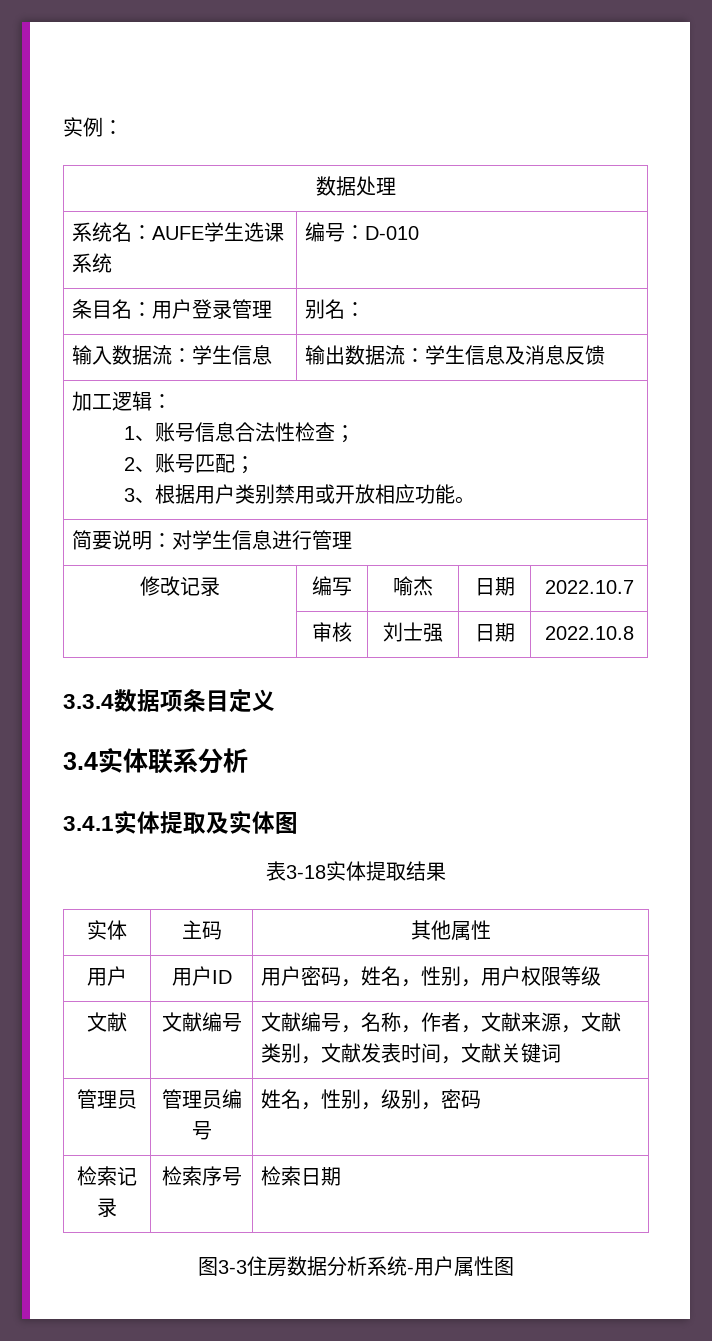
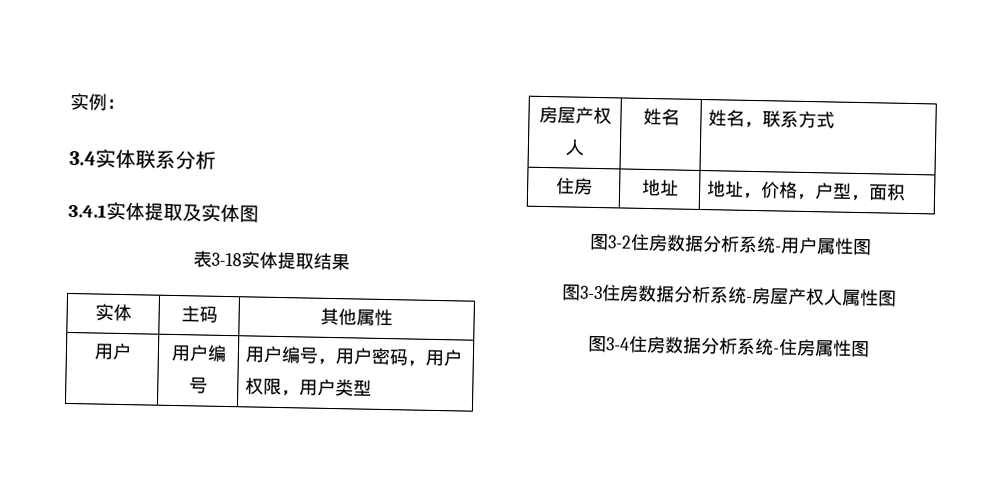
- 数据处理
- 系统名：AUFE学生选课系统 | 编号：D-010
- 条目名：用户登录管理 | 别名：
- 输入数据流：学生信息 | 输出数据流：学生信息及消息反馈
- 加工逻辑：
- 1、账号信息合法性检查；
- 2、账号匹配；
- 3、根据用户类别禁用或开放相应功能。
- 简要说明：对学生信息进行管理
- 修改记录 | 编写 | 喻杰 | 日期 | 2022.10.7
- | 审核 | 刘士强 | 日期 | 2022.10.8
- 3.3.4数据项条目定义
- 用户 | 用户ID | 用户密码，姓名，性别，用户权限等级
- 文献 | 文献编号 | 文献编号，名称，作者，文献来源，文献类别，文献发表时间，文献关键词
- 管理员 | 管理员编号 | 姓名，性别，级别，密码
- 检索记录 | 检索序号 | 检索日期
- 图3-3住房数据分析系统-用户属性图
+ 用户 | 用户编号 | 用户编号，用户密码，用户权限，用户类型
+ 房屋产权人 | 姓名 | 姓名，联系方式
+ 住房 | 地址 | 地址，价格，户型，面积
+ 图3-2住房数据分析系统-用户属性图
+ 图3-3住房数据分析系统-房屋产权人属性图
+ 图3-4住房数据分析系统-住房属性图

